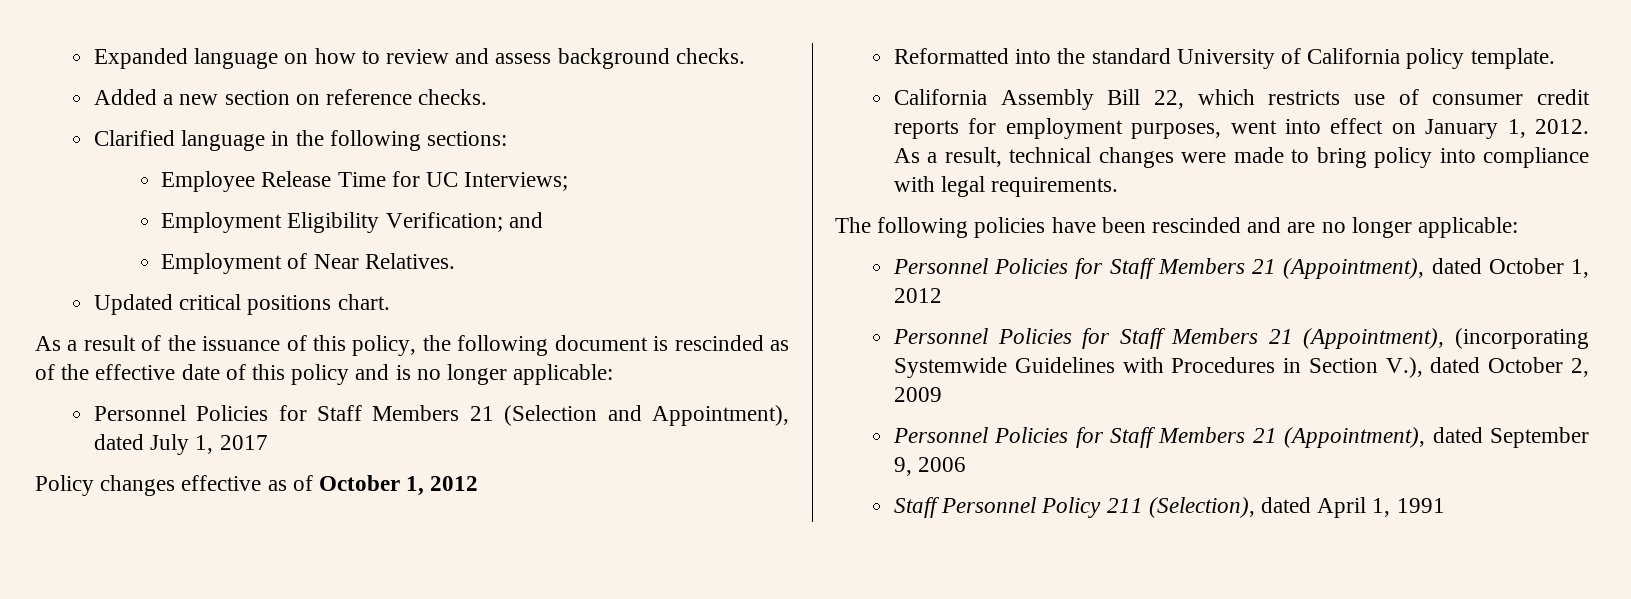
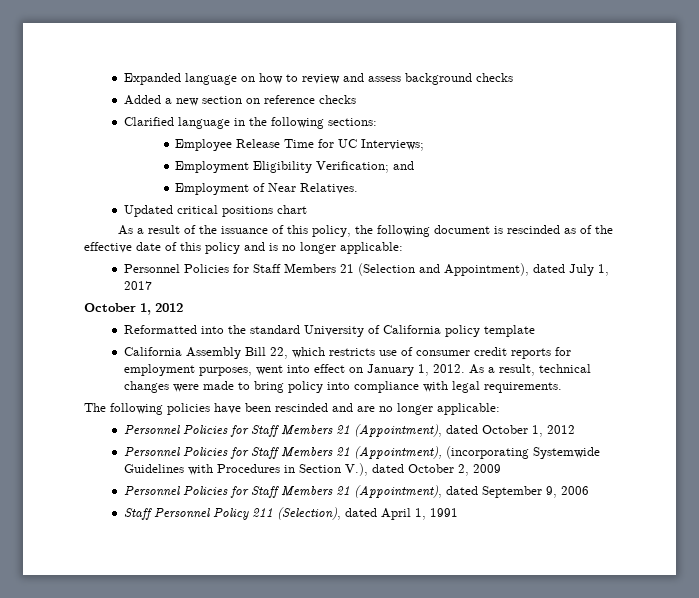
- Expanded language on how to review and assess background checks.
+ Expanded language on how to review and assess background checks
- Added a new section on reference checks.
+ Added a new section on reference checks
- Updated critical positions chart.
+ Updated critical positions chart
  Personnel Policies for Staff Members 21 (Selection and Appointment), dated July 1, 2017
- Policy changes effective as of October 1, 2012
+ October 1, 2012
- Reformatted into the standard University of California policy template.
+ Reformatted into the standard University of California policy template

